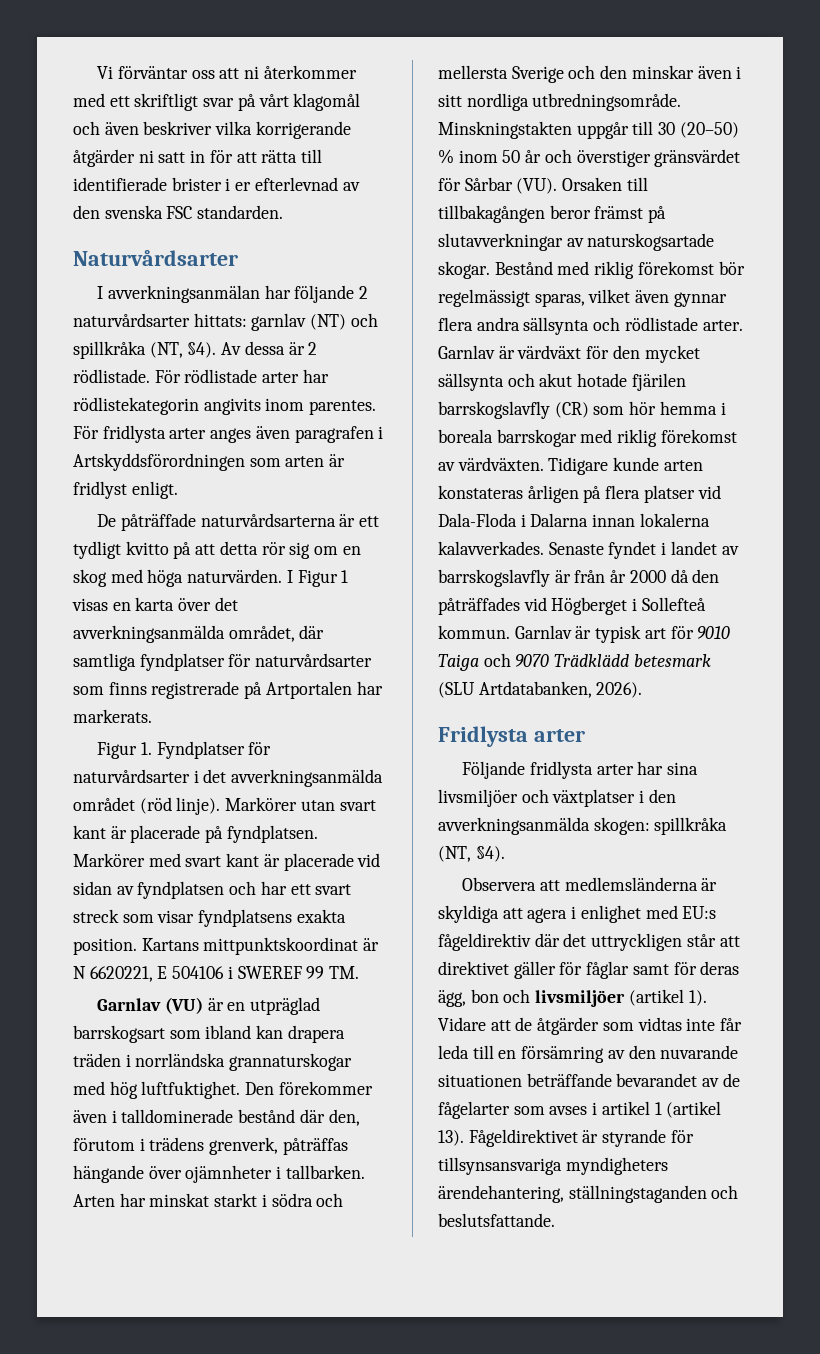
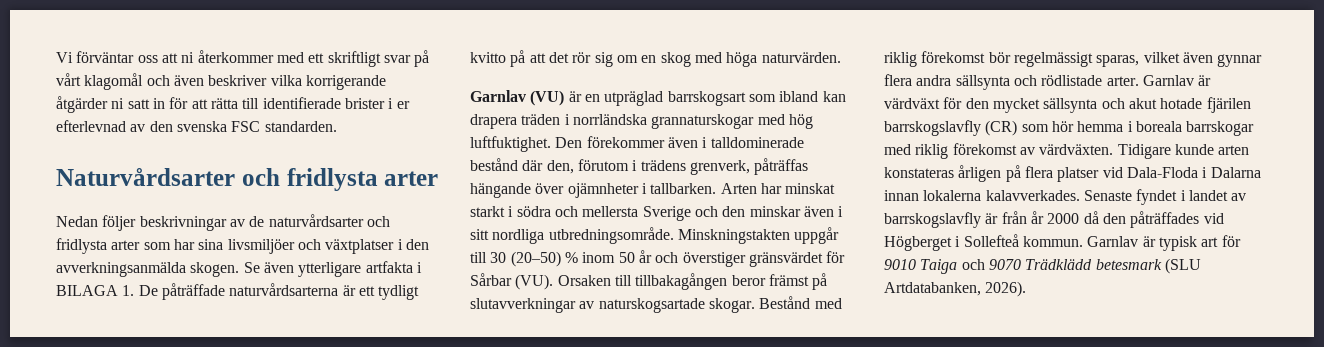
- Naturvårdsarter
- I avverkningsanmälan har följande 2 naturvårdsarter hittats: garnlav (NT) och spillkråka (NT, §4). Av dessa är 2 rödlistade. För rödlistade arter har rödlistekategorin angivits inom parentes. För fridlysta arter anges även paragrafen i Artskyddsförordningen som arten är fridlyst enligt.
- De påträffade naturvårdsarterna är ett tydligt kvitto på att detta rör sig om en skog med höga naturvärden. I Figur 1 visas en karta över det avverkningsanmälda området, där samtliga fyndplatser för naturvårdsarter som finns registrerade på Artportalen har markerats.
- Figur 1. Fyndplatser för naturvårdsarter i det avverkningsanmälda området (röd linje). Markörer utan svart kant är placerade på fyndplatsen. Markörer med svart kant är placerade vid sidan av fyndplatsen och har ett svart streck som visar fyndplatsens exakta position. Kartans mittpunktskoordinat är N 6620221, E 504106 i SWEREF 99 TM.
+ Naturvårdsarter och fridlysta arter
+ Nedan följer beskrivningar av de naturvårdsarter och fridlysta arter som har sina livsmiljöer och växtplatser i den avverkningsanmälda skogen. Se även ytterligare artfakta i BILAGA 1. De påträffade naturvårdsarterna är ett tydligt kvitto på att det rör sig om en skog med höga naturvärden.
- Fridlysta arter
- Följande fridlysta arter har sina livsmiljöer och växtplatser i den avverkningsanmälda skogen: spillkråka (NT, §4).
- Observera att medlemsländerna är skyldiga att agera i enlighet med EU:s fågeldirektiv där det uttryckligen står att direktivet gäller för fåglar samt för deras ägg, bon och livsmiljöer (artikel 1). Vidare att de åtgärder som vidtas inte får leda till en försämring av den nuvarande situationen beträffande bevarandet av de fågelarter som avses i artikel 1 (artikel 13). Fågeldirektivet är styrande för tillsynsansvariga myndigheters ärendehantering, ställningstaganden och beslutsfattande.

